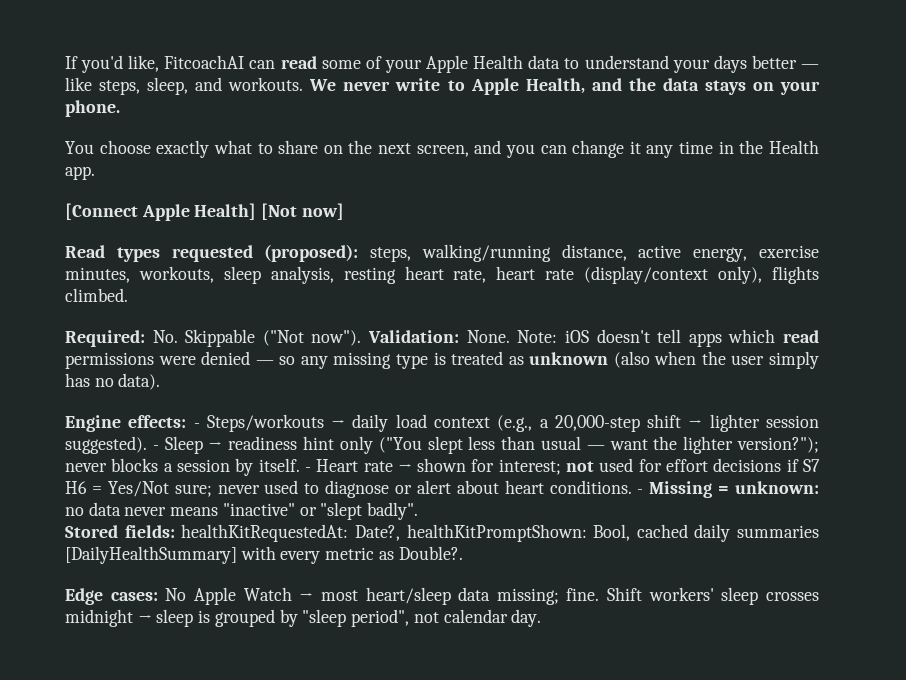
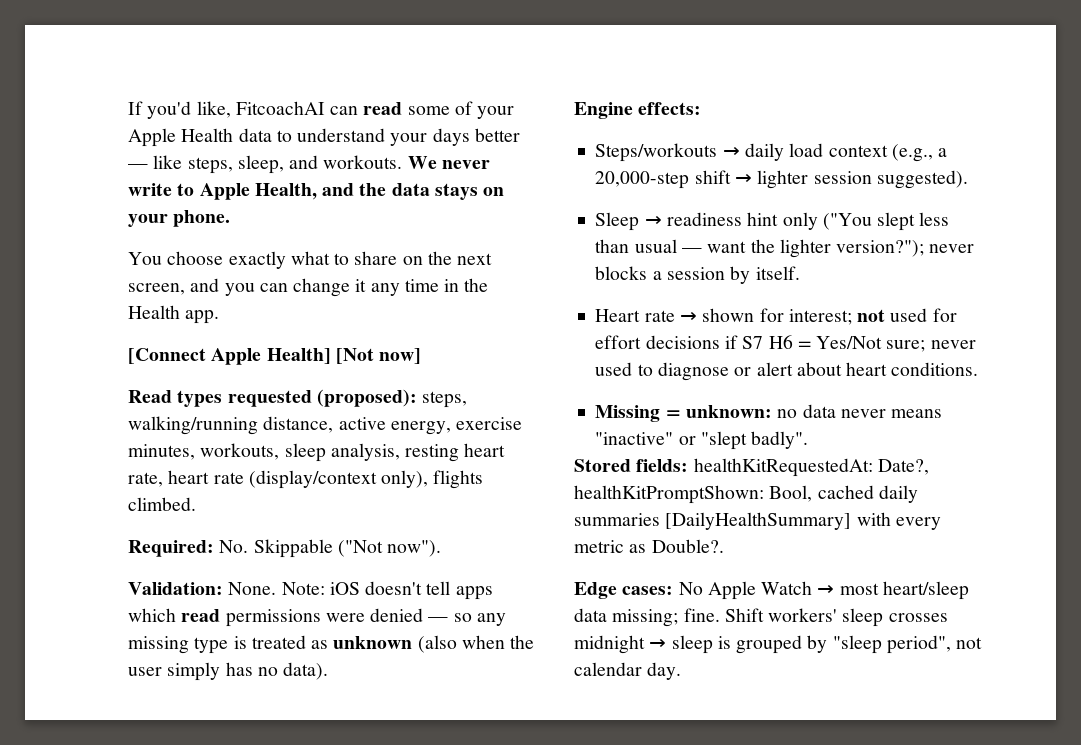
- Required: No. Skippable ("Not now"). Validation: None.
+ Required: No. Skippable ("Not now").
+ Validation: None.
- Engine effects: - Steps/workouts → daily load context (e.g., a 20,000-step shift → lighter session suggested). - Sleep → readiness hint only ("You slept less than usual — want the lighter version?");
+ Engine effects:
+ Steps/workouts → daily load context (e.g., a 20,000-step shift → lighter session suggested).
+ Sleep → readiness hint only ("You slept less than usual — want the lighter version?");
- never blocks a session by itself. - Heart rate → shown for interest;
+ never blocks a session by itself.
+ Heart rate → shown for interest;
- never used to diagnose or alert about heart conditions. - Missing = unknown:
+ never used to diagnose or alert about heart conditions.
+ Missing = unknown:

